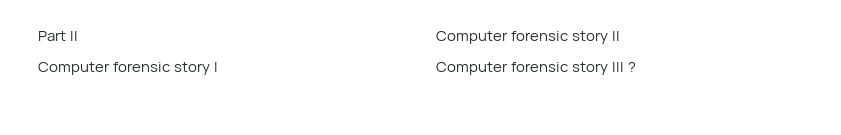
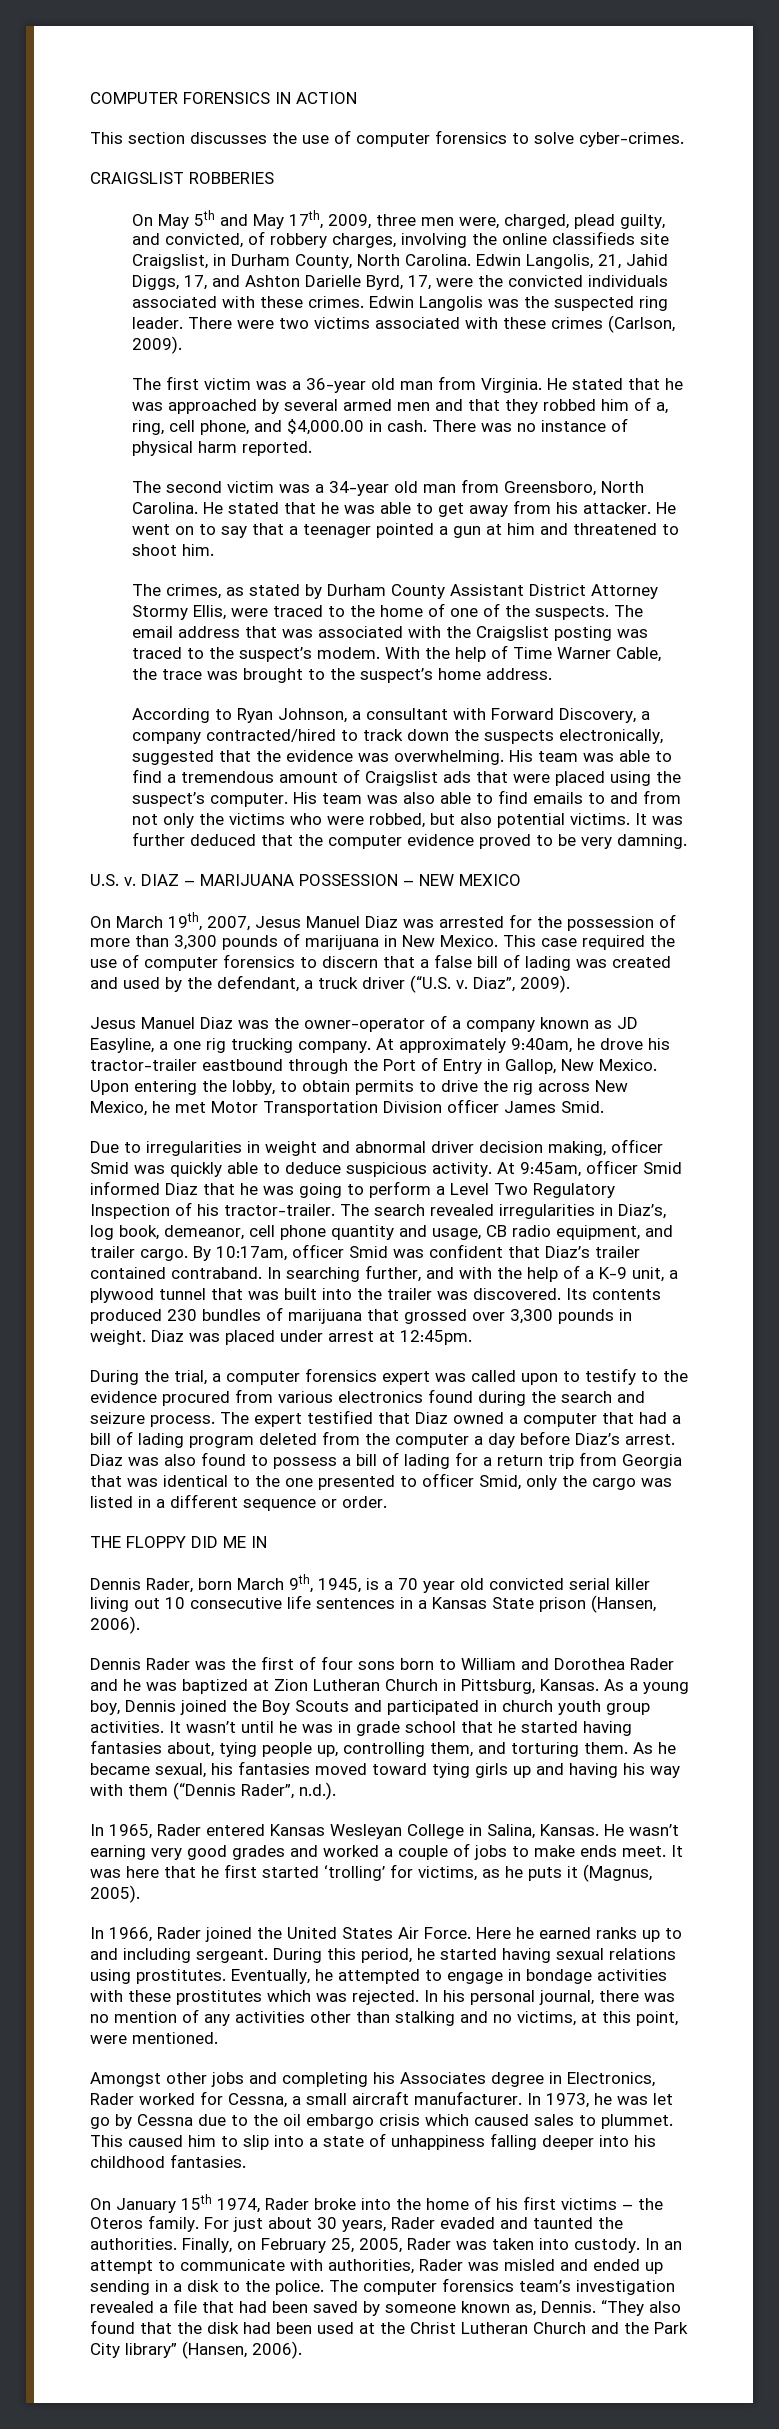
- Part II
- Computer forensic story I
- Computer forensic story II
- Computer forensic story III ?
+ COMPUTER FORENSICS IN ACTION
+ This section discusses the use of computer forensics to solve cyber-crimes.
+ CRAIGSLIST ROBBERIES
+ On May 5th and May 17th, 2009, three men were, charged, plead guilty, and convicted, of robbery charges, involving the online classifieds site Craigslist, in Durham County, North Carolina. Edwin Langolis, 21, Jahid Diggs, 17, and Ashton Darielle Byrd, 17, were the convicted individuals associated with these crimes. Edwin Langolis was the suspected ring leader. There were two victims associated with these crimes (Carlson, 2009).
+ The first victim was a 36-year old man from Virginia. He stated that he was approached by several armed men and that they robbed him of a, ring, cell phone, and $4,000.00 in cash. There was no instance of physical harm reported.
+ The second victim was a 34-year old man from Greensboro, North Carolina. He stated that he was able to get away from his attacker. He went on to say that a teenager pointed a gun at him and threatened to shoot him.
+ The crimes, as stated by Durham County Assistant District Attorney Stormy Ellis, were traced to the home of one of the suspects. The email address that was associated with the Craigslist posting was traced to the suspect’s modem. With the help of Time Warner Cable, the trace was brought to the suspect’s home address.
+ According to Ryan Johnson, a consultant with Forward Discovery, a company contracted/hired to track down the suspects electronically, suggested that the evidence was overwhelming. His team was able to find a tremendous amount of Craigslist ads that were placed using the suspect’s computer. His team was also able to find emails to and from not only the victims who were robbed, but also potential victims. It was further deduced that the computer evidence proved to be very damning.
+ U.S. v. DIAZ – MARIJUANA POSSESSION – NEW MEXICO
+ On March 19th, 2007, Jesus Manuel Diaz was arrested for the possession of more than 3,300 pounds of marijuana in New Mexico. This case required the use of computer forensics to discern that a false bill of lading was created and used by the defendant, a truck driver (“U.S. v. Diaz”, 2009).
+ Jesus Manuel Diaz was the owner-operator of a company known as JD Easyline, a one rig trucking company. At approximately 9:40am, he drove his tractor-trailer eastbound through the Port of Entry in Gallop, New Mexico. Upon entering the lobby, to obtain permits to drive the rig across New Mexico, he met Motor Transportation Division officer James Smid.
+ Due to irregularities in weight and abnormal driver decision making, officer Smid was quickly able to deduce suspicious activity. At 9:45am, officer Smid informed Diaz that he was going to perform a Level Two Regulatory Inspection of his tractor-trailer. The search revealed irregularities in Diaz’s, log book, demeanor, cell phone quantity and usage, CB radio equipment, and trailer cargo. By 10:17am, officer Smid was confident that Diaz’s trailer contained contraband. In searching further, and with the help of a K-9 unit, a plywood tunnel that was built into the trailer was discovered. Its contents produced 230 bundles of marijuana that grossed over 3,300 pounds in weight. Diaz was placed under arrest at 12:45pm.
+ During the trial, a computer forensics expert was called upon to testify to the evidence procured from various electronics found during the search and seizure process. The expert testified that Diaz owned a computer that had a bill of lading program deleted from the computer a day before Diaz’s arrest. Diaz was also found to possess a bill of lading for a return trip from Georgia that was identical to the one presented to officer Smid, only the cargo was listed in a different sequence or order.
+ THE FLOPPY DID ME IN
+ Dennis Rader, born March 9th, 1945, is a 70 year old convicted serial killer living out 10 consecutive life sentences in a Kansas State prison (Hansen, 2006).
+ Dennis Rader was the first of four sons born to William and Dorothea Rader and he was baptized at Zion Lutheran Church in Pittsburg, Kansas. As a young boy, Dennis joined the Boy Scouts and participated in church youth group activities. It wasn’t until he was in grade school that he started having fantasies about, tying people up, controlling them, and torturing them. As he became sexual, his fantasies moved toward tying girls up and having his way with them (“Dennis Rader”, n.d.).
+ In 1965, Rader entered Kansas Wesleyan College in Salina, Kansas. He wasn’t earning very good grades and worked a couple of jobs to make ends meet. It was here that he first started ‘trolling’ for victims, as he puts it (Magnus, 2005).
+ In 1966, Rader joined the United States Air Force. Here he earned ranks up to and including sergeant. During this period, he started having sexual relations using prostitutes. Eventually, he attempted to engage in bondage activities with these prostitutes which was rejected. In his personal journal, there was no mention of any activities other than stalking and no victims, at this point, were mentioned.
+ Amongst other jobs and completing his Associates degree in Electronics, Rader worked for Cessna, a small aircraft manufacturer. In 1973, he was let go by Cessna due to the oil embargo crisis which caused sales to plummet. This caused him to slip into a state of unhappiness falling deeper into his childhood fantasies.
+ On January 15th 1974, Rader broke into the home of his first victims – the Oteros family. For just about 30 years, Rader evaded and taunted the authorities. Finally, on February 25, 2005, Rader was taken into custody. In an attempt to communicate with authorities, Rader was misled and ended up sending in a disk to the police. The computer forensics team’s investigation revealed a file that had been saved by someone known as, Dennis. “They also found that the disk had been used at the Christ Lutheran Church and the Park City library” (Hansen, 2006).

